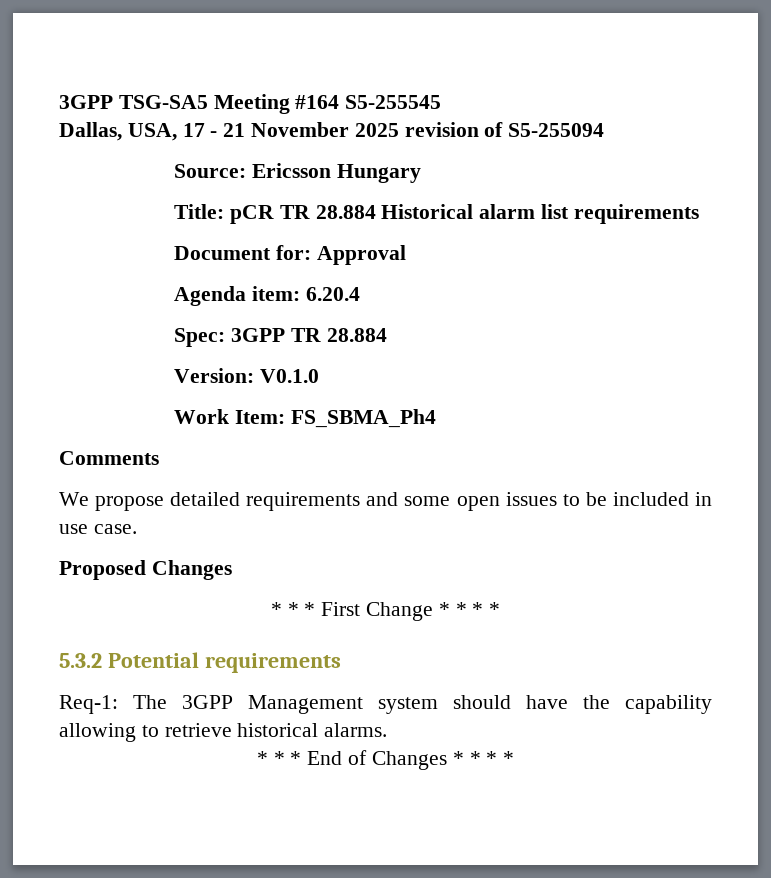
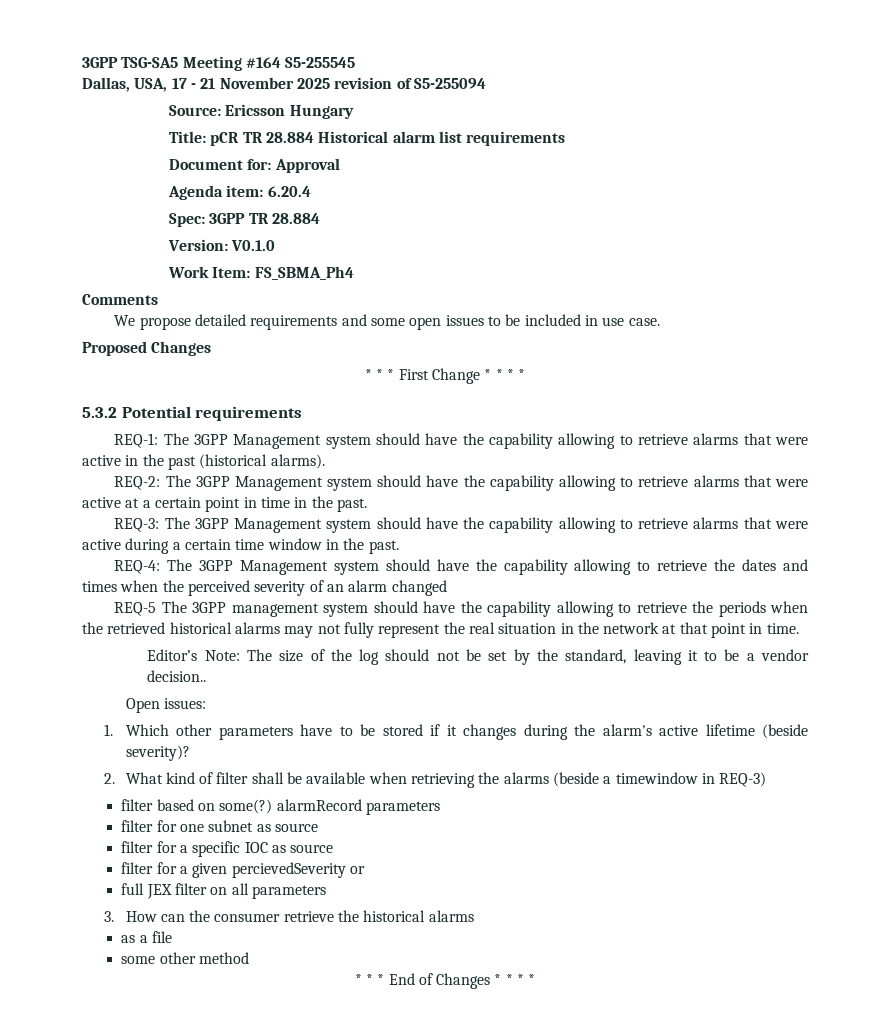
- Req-1: The 3GPP Management system should have the capability allowing to retrieve historical alarms.
+ REQ-1: The 3GPP Management system should have the capability allowing to retrieve alarms that were active in the past (historical alarms).
+ REQ-2: The 3GPP Management system should have the capability allowing to retrieve alarms that were active at a certain point in time in the past.
+ REQ-3: The 3GPP Management system should have the capability allowing to retrieve alarms that were active during a certain time window in the past.
+ REQ-4: The 3GPP Management system should have the capability allowing to retrieve the dates and times when the perceived severity of an alarm changed
+ REQ-5 The 3GPP management system should have the capability allowing to retrieve the periods when the retrieved historical alarms may not fully represent the real situation in the network at that point in time.
+ Editor’s Note: The size of the log should not be set by the standard, leaving it to be a vendor decision..
+ Open issues:
+ 1. Which other parameters have to be stored if it changes during the alarm's active lifetime (beside severity)?
+ 2. What kind of filter shall be available when retrieving the alarms (beside a timewindow in REQ-3)
+ filter based on some(?) alarmRecord parameters
+ filter for one subnet as source
+ filter for a specific IOC as source
+ filter for a given percievedSeverity or
+ full JEX filter on all parameters
+ 3. How can the consumer retrieve the historical alarms
+ as a file
+ some other method

